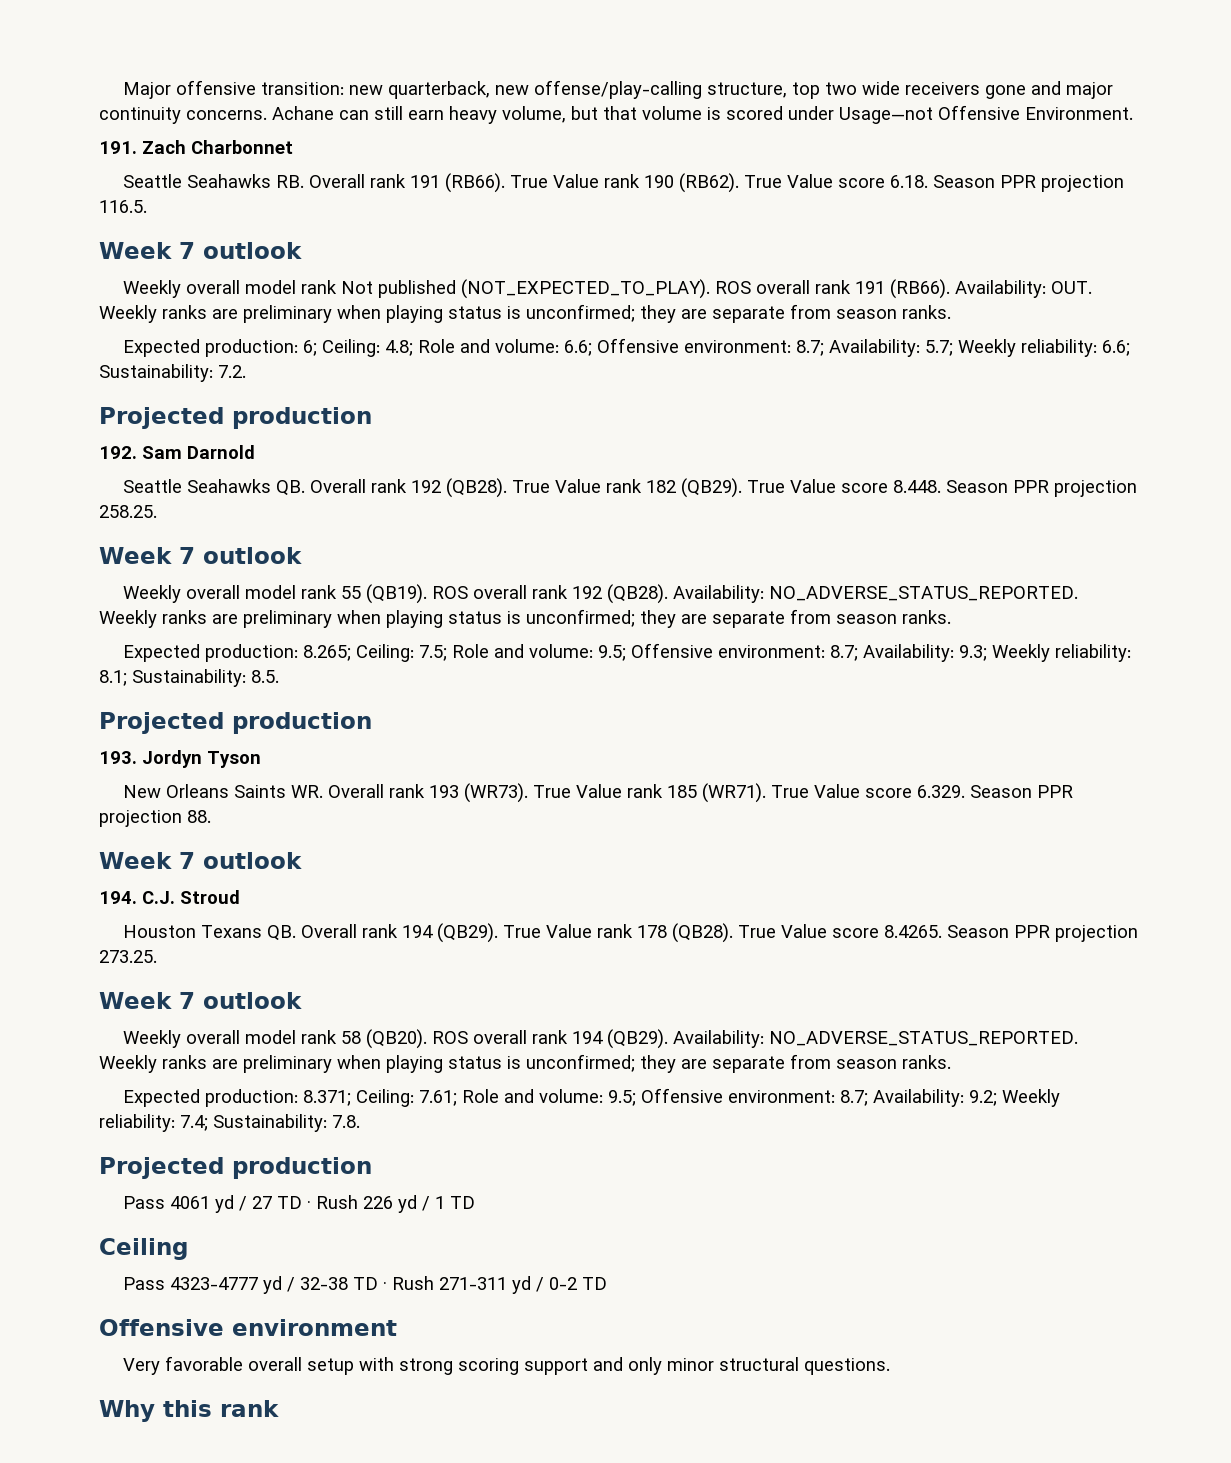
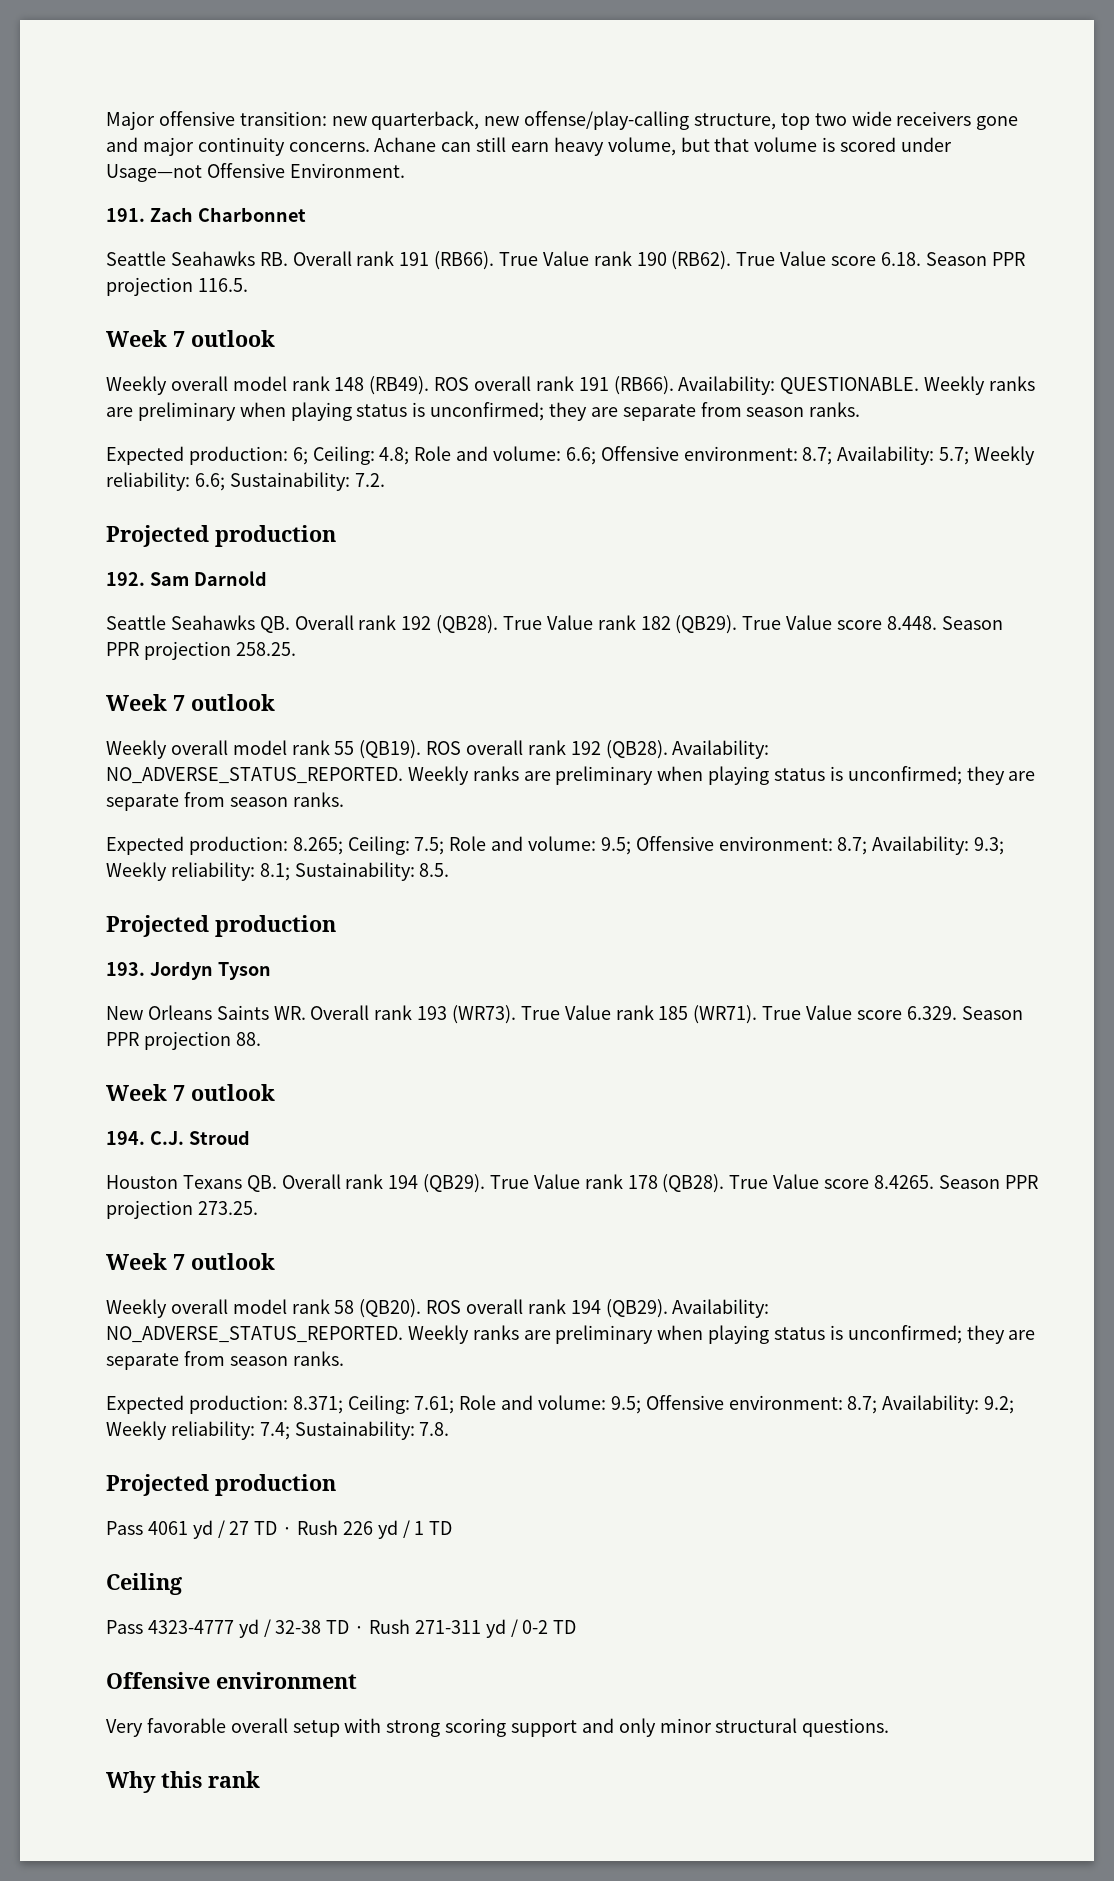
- Weekly overall model rank Not published (NOT_EXPECTED_TO_PLAY).
+ Weekly overall model rank 148 (RB49).
- Availability: OUT. Weekly ranks are preliminary when playing status is unconfirmed; they are separate from season ranks.
+ Availability: QUESTIONABLE. Weekly ranks are preliminary when playing status is unconfirmed; they are separate from season ranks.

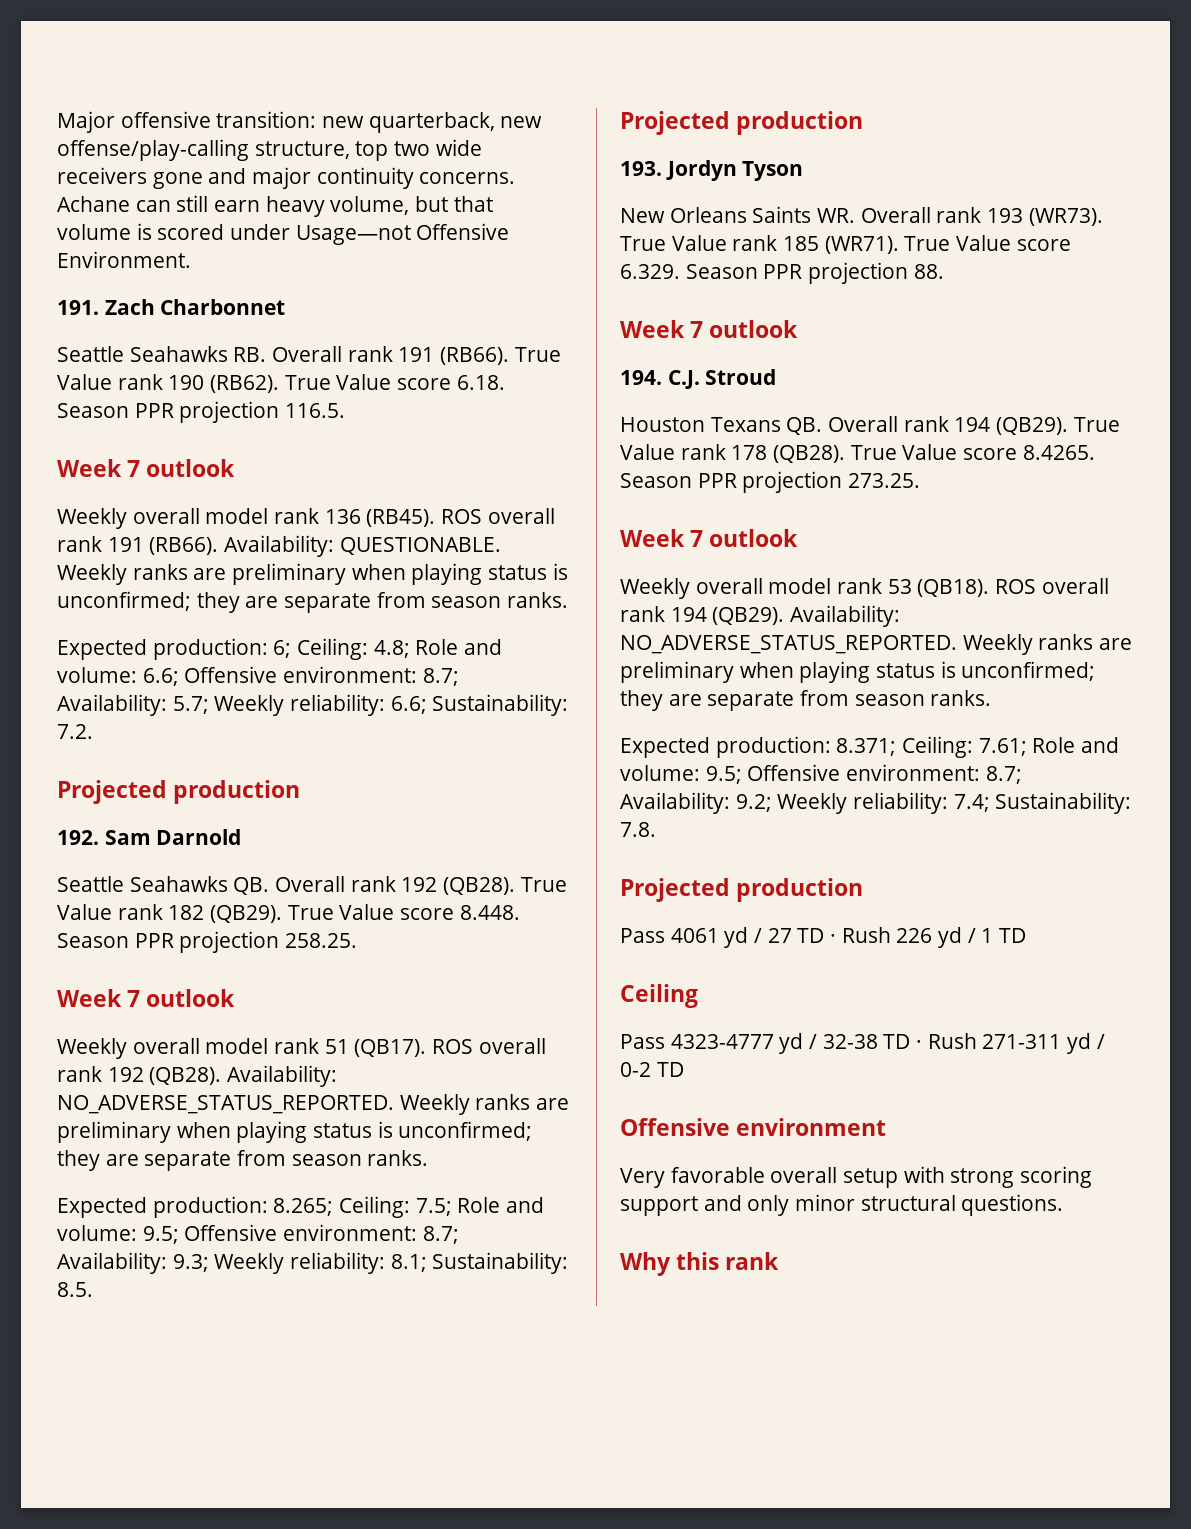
- Weekly overall model rank 148 (RB49).
+ Weekly overall model rank 136 (RB45).
- Weekly overall model rank 55 (QB19).
+ Weekly overall model rank 51 (QB17).
- Weekly overall model rank 58 (QB20).
+ Weekly overall model rank 53 (QB18).

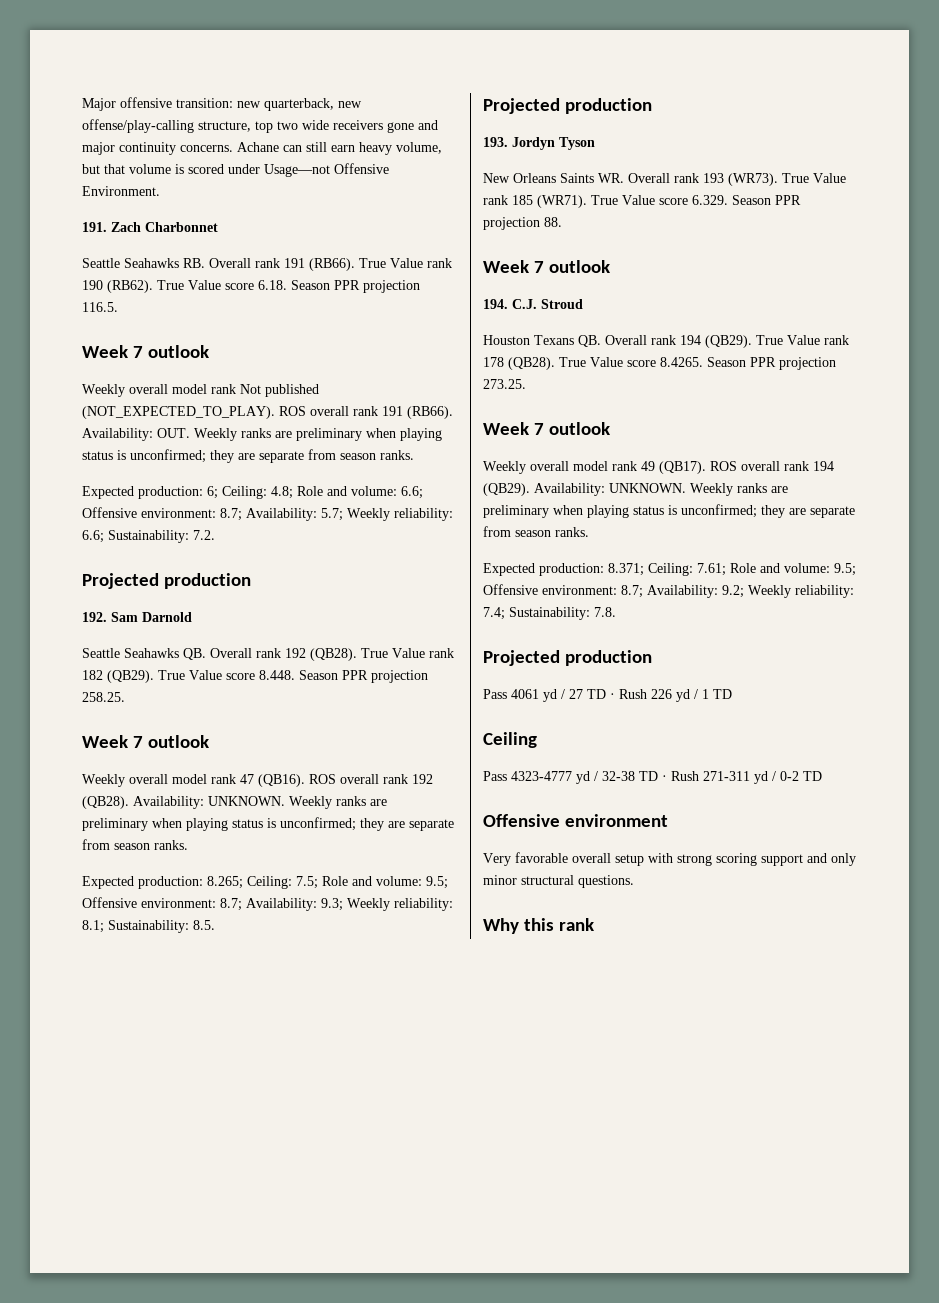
- Weekly overall model rank 136 (RB45).
+ Weekly overall model rank Not published (NOT_EXPECTED_TO_PLAY).
- Availability: QUESTIONABLE. Weekly ranks are preliminary when playing status is unconfirmed; they are separate from season ranks.
+ Availability: OUT. Weekly ranks are preliminary when playing status is unconfirmed; they are separate from season ranks.
- Weekly overall model rank 51 (QB17).
+ Weekly overall model rank 47 (QB16).
- ROS overall rank 192 (QB28). Availability: NO_ADVERSE_STATUS_REPORTED.
+ ROS overall rank 192 (QB28). Availability: UNKNOWN.
- Weekly overall model rank 53 (QB18).
+ Weekly overall model rank 49 (QB17).
- ROS overall rank 194 (QB29). Availability: NO_ADVERSE_STATUS_REPORTED.
+ ROS overall rank 194 (QB29). Availability: UNKNOWN.

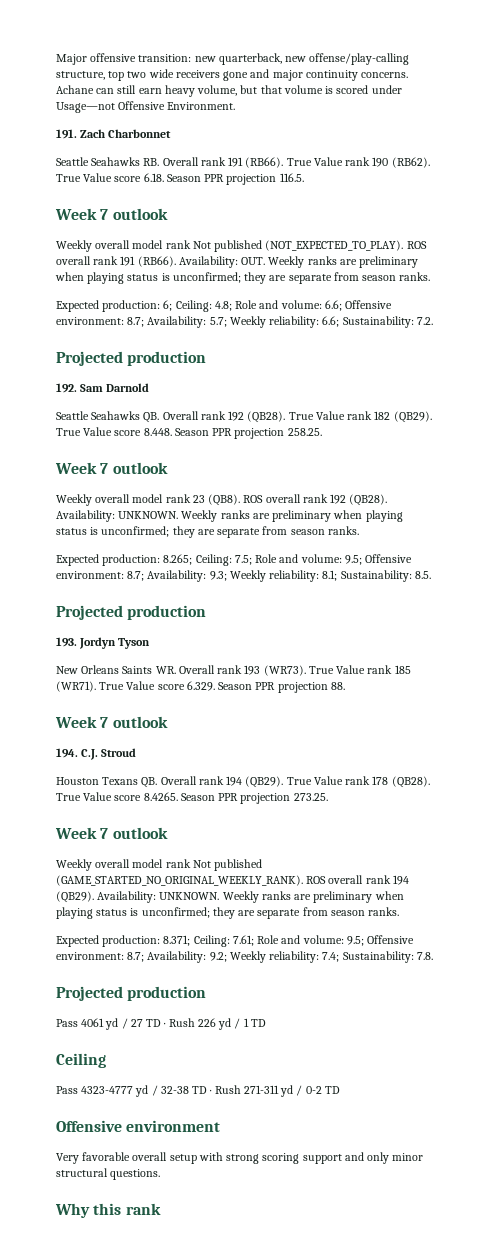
- Weekly overall model rank 47 (QB16).
+ Weekly overall model rank 23 (QB8).
- Weekly overall model rank 49 (QB17).
+ Weekly overall model rank Not published (GAME_STARTED_NO_ORIGINAL_WEEKLY_RANK).

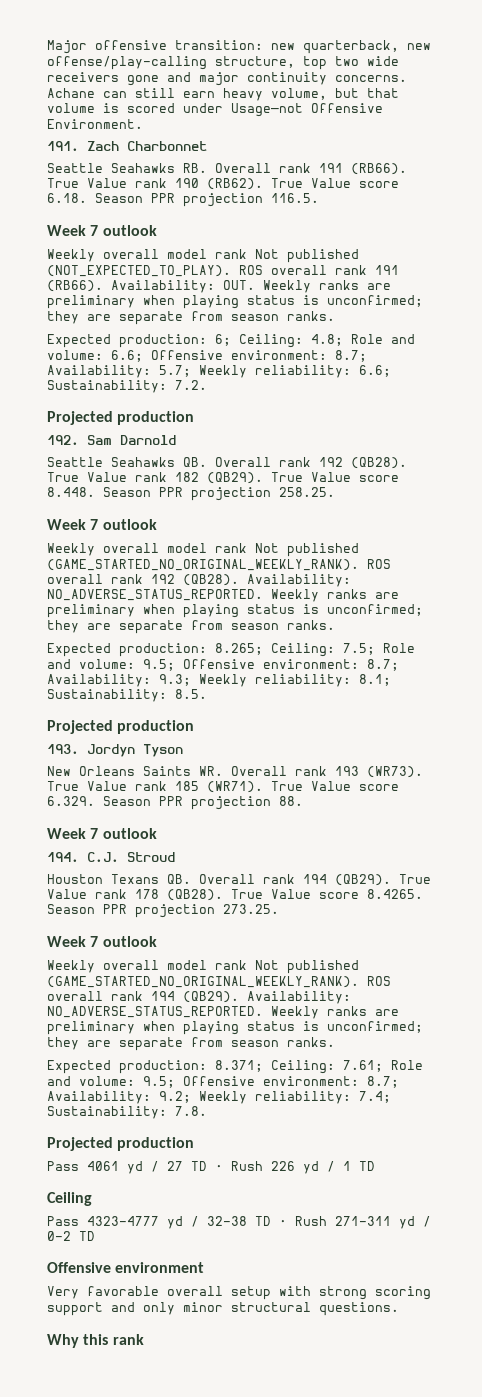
  True Value score 8.448. Season PPR projection 258.25.
  Week 7 outlook
- Weekly overall model rank 23 (QB8).
+ Weekly overall model rank Not published (GAME_STARTED_NO_ORIGINAL_WEEKLY_RANK).
- ROS overall rank 192 (QB28). Availability: UNKNOWN.
+ ROS overall rank 192 (QB28). Availability: NO_ADVERSE_STATUS_REPORTED.
- ROS overall rank 194 (QB29). Availability: UNKNOWN.
+ ROS overall rank 194 (QB29). Availability: NO_ADVERSE_STATUS_REPORTED.

